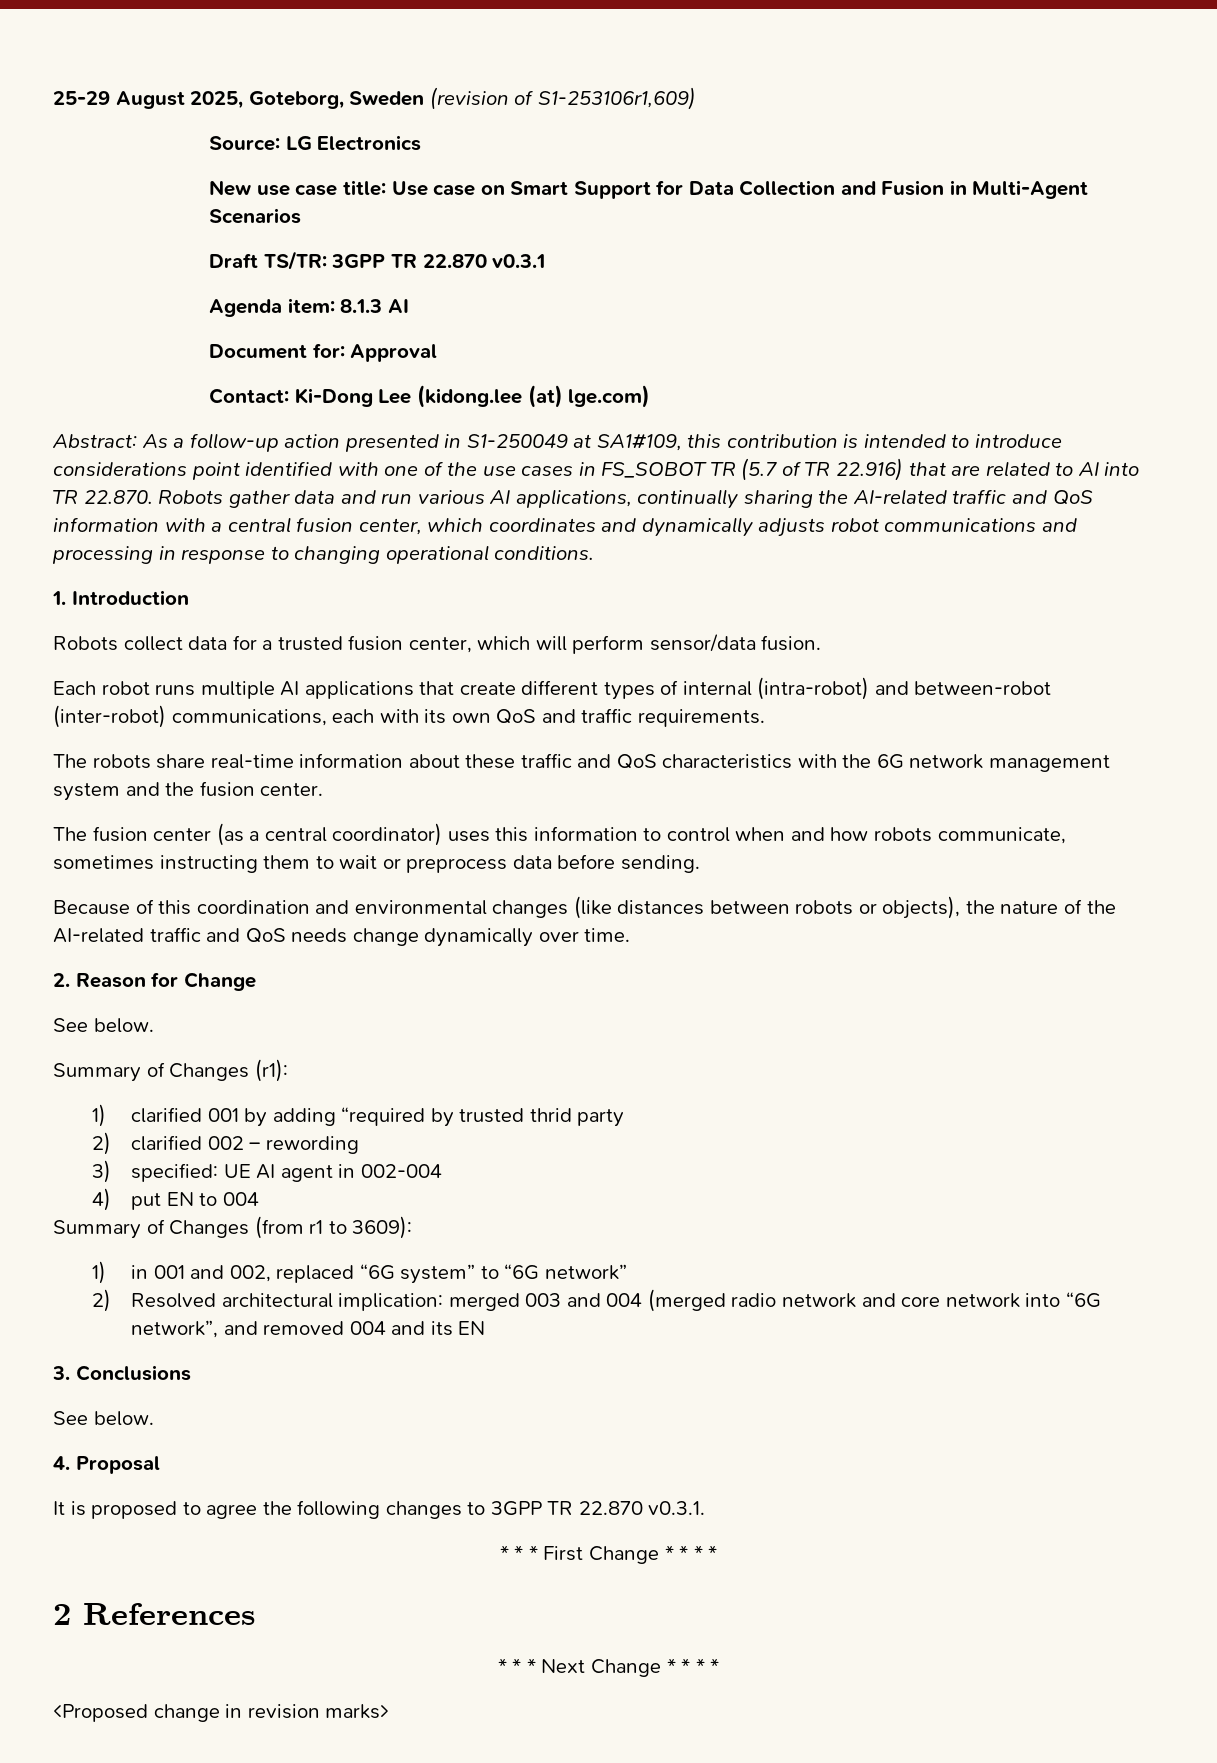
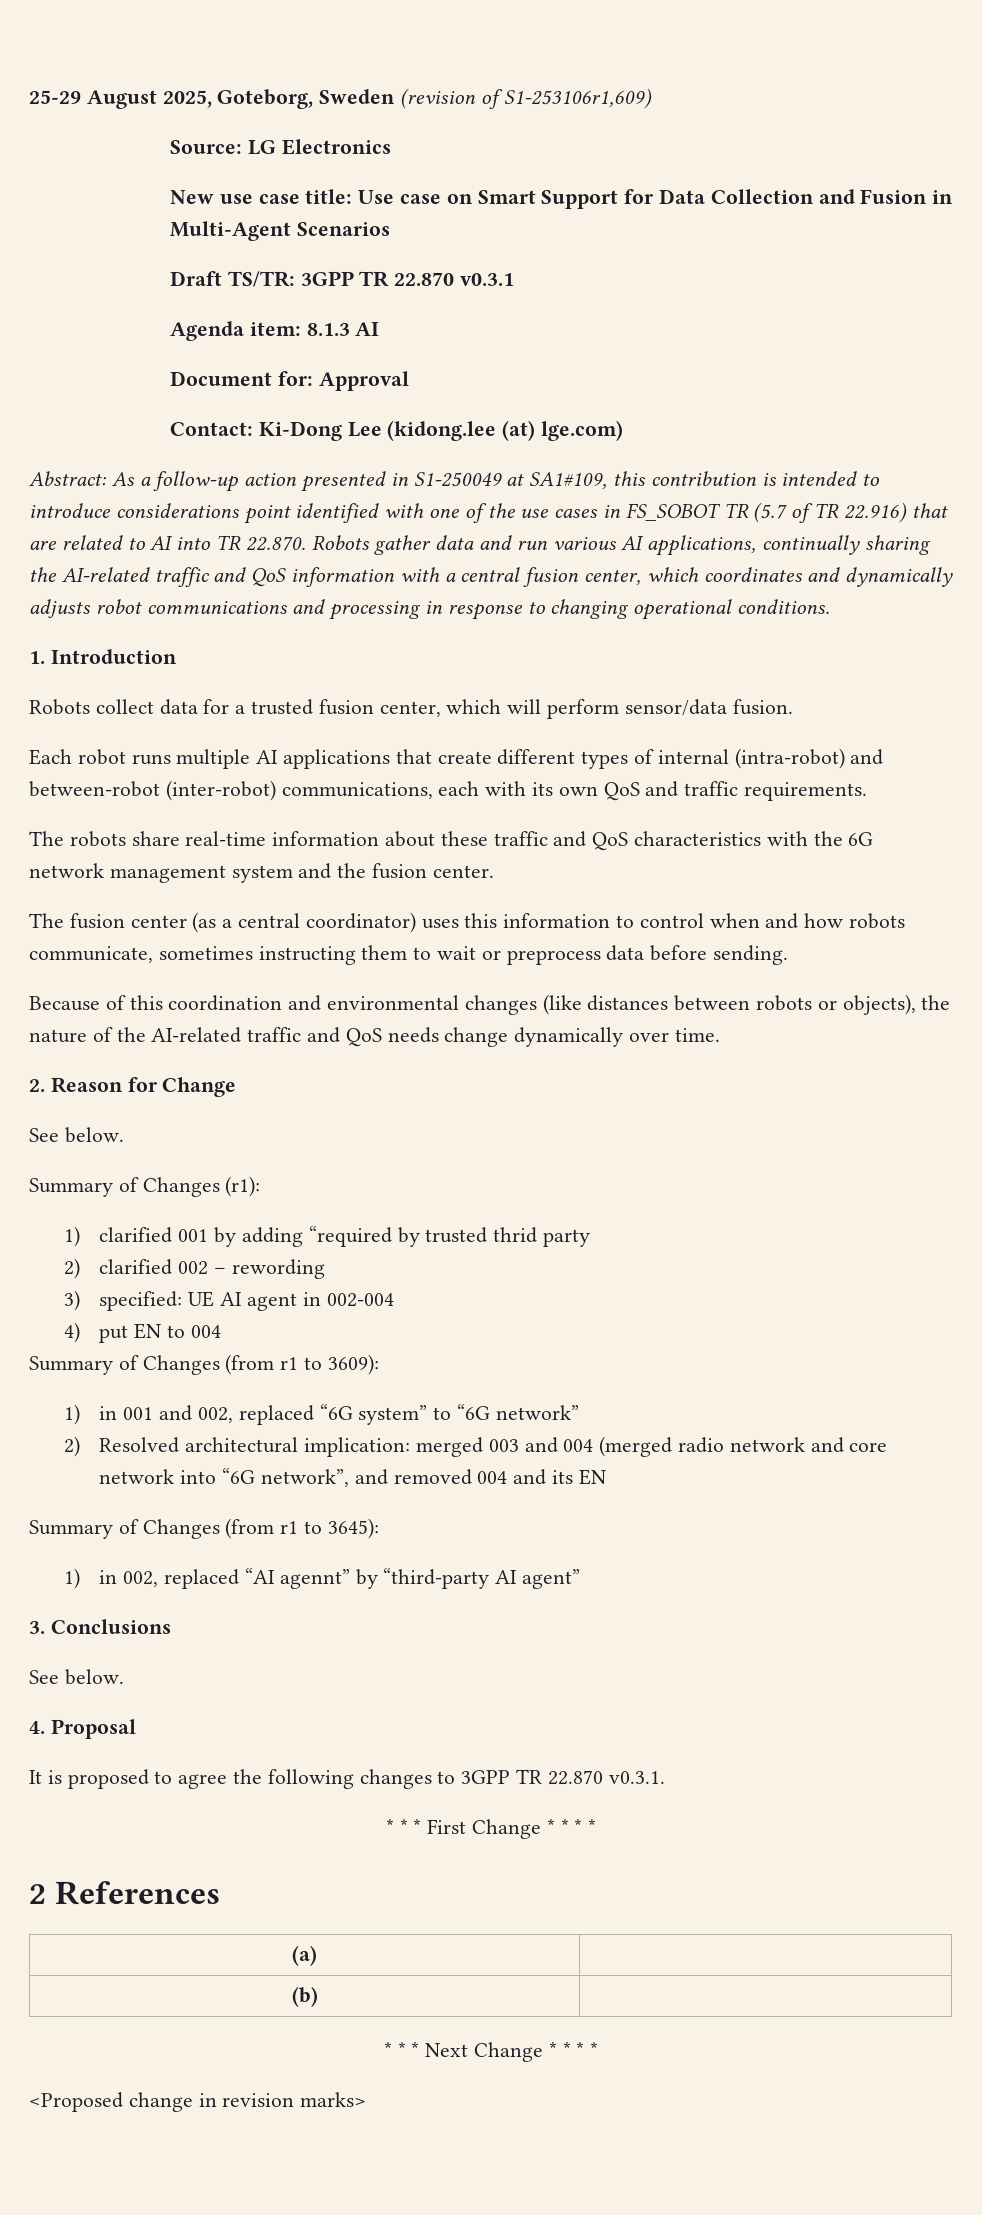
+ Summary of Changes (from r1 to 3645):
+ 1) in 002, replaced “AI agennt” by “third-party AI agent”
+ (a) |
+ (b) |

